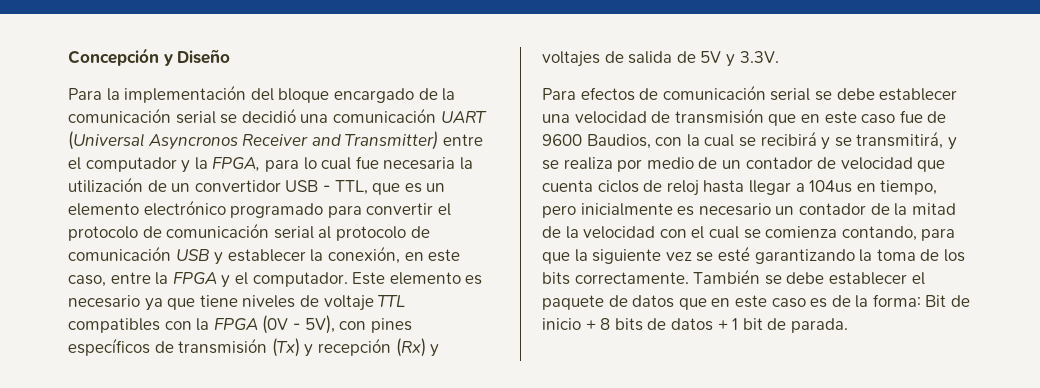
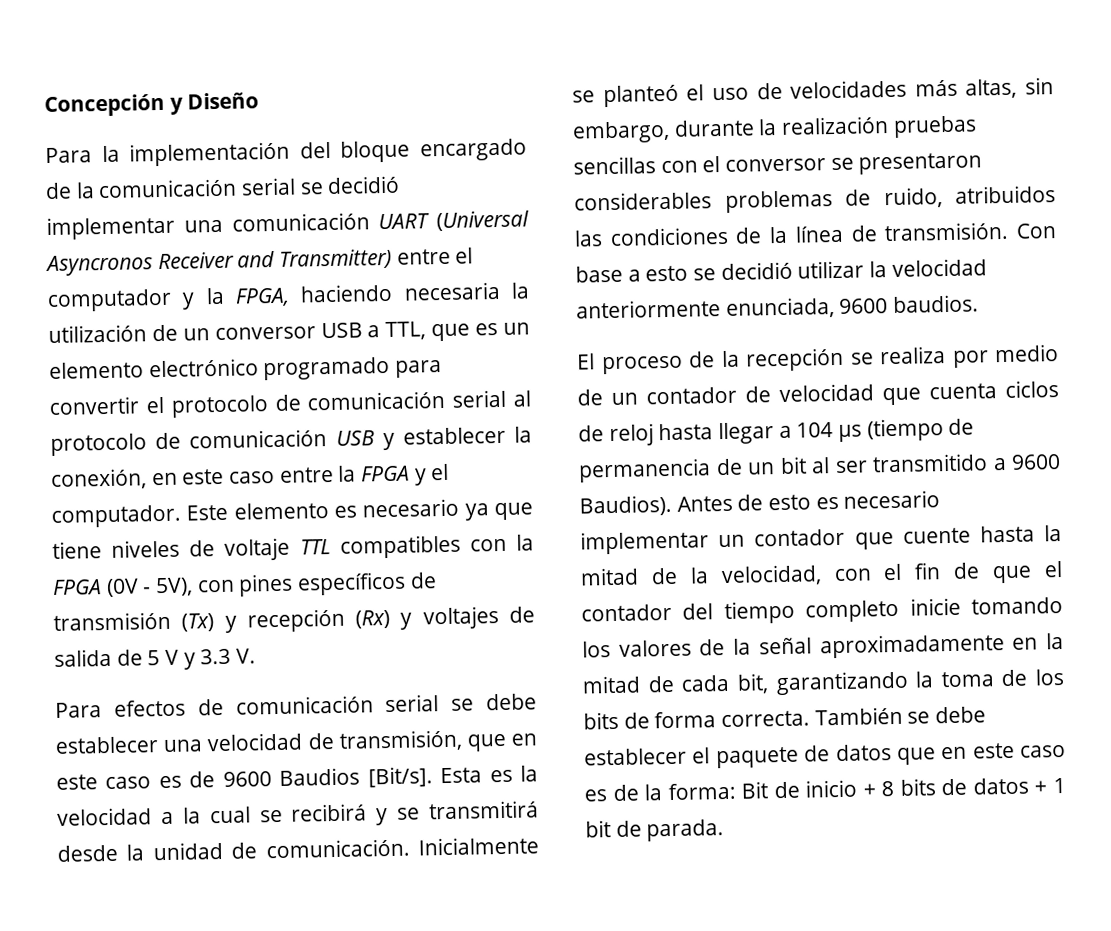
- Para la implementación del bloque encargado de la comunicación serial se decidió una comunicación UART (Universal Asyncronos Receiver and Transmitter) entre el computador y la FPGA, para lo cual fue necesaria la utilización de un convertidor USB - TTL, que es un elemento electrónico programado para convertir el protocolo de comunicación serial al protocolo de comunicación USB y establecer la conexión, en este caso, entre la FPGA y el computador.
+ Para la implementación del bloque encargado de la comunicación serial se decidió implementar una comunicación UART (Universal Asyncronos Receiver and Transmitter) entre el computador y la FPGA, haciendo necesaria la utilización de un conversor USB a TTL, que es un elemento electrónico programado para convertir el protocolo de comunicación serial al protocolo de comunicación USB y establecer la conexión, en este caso entre la FPGA y el computador.
- Este elemento es necesario ya que tiene niveles de voltaje TTL compatibles con la FPGA (0V - 5V), con pines específicos de transmisión (Tx) y recepción (Rx) y voltajes de salida de 5V y 3.3V.
+ Este elemento es necesario ya que tiene niveles de voltaje TTL compatibles con la FPGA (0V - 5V), con pines específicos de transmisión (Tx) y recepción (Rx) y voltajes de salida de 5 V y 3.3 V.
- Para efectos de comunicación serial se debe establecer una velocidad de transmisión que en este caso fue de 9600 Baudios, con la cual se recibirá y se transmitirá, y se realiza por medio de un contador de velocidad que cuenta ciclos de reloj hasta llegar a 104us en tiempo, pero inicialmente es necesario un contador de la mitad de la velocidad con el cual se comienza contando, para que la siguiente vez se esté garantizando la toma de los bits correctamente.
+ Para efectos de comunicación serial se debe establecer una velocidad de transmisión, que en este caso es de 9600 Baudios [Bit/s]. Esta es la velocidad a la cual se recibirá y se transmitirá desde la unidad de comunicación. Inicialmente se planteó el uso de velocidades más altas, sin embargo, durante la realización pruebas sencillas con el conversor se presentaron considerables problemas de ruido, atribuidos las condiciones de la línea de transmisión. Con base a esto se decidió utilizar la velocidad anteriormente enunciada, 9600 baudios.
+ El proceso de la recepción se realiza por medio de un contador de velocidad que cuenta ciclos de reloj hasta llegar a 104 µs (tiempo de permanencia de un bit al ser transmitido a 9600 Baudios). Antes de esto es necesario implementar un contador que cuente hasta la mitad de la velocidad, con el fin de que el contador del tiempo completo inicie tomando los valores de la señal aproximadamente en la mitad de cada bit, garantizando la toma de los bits de forma correcta.

